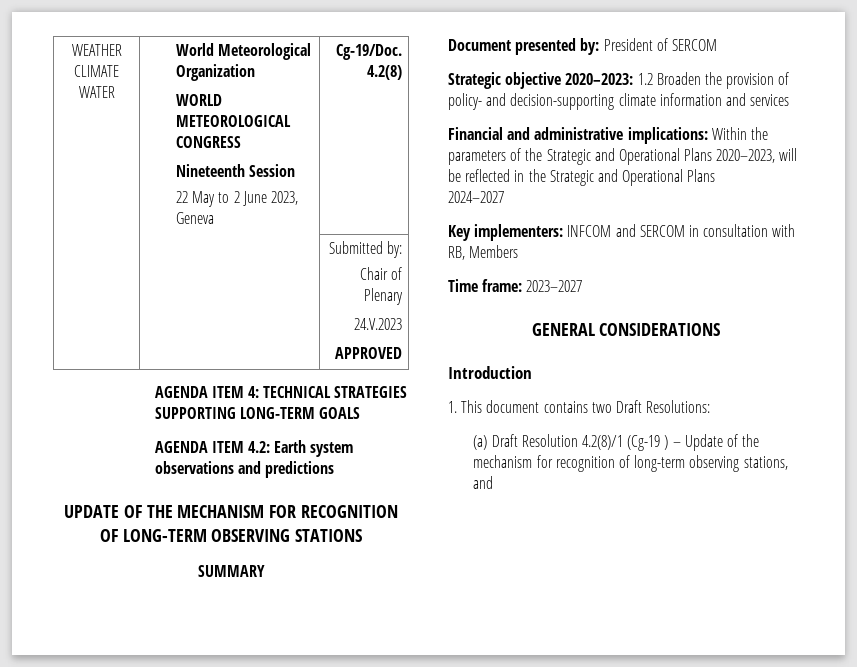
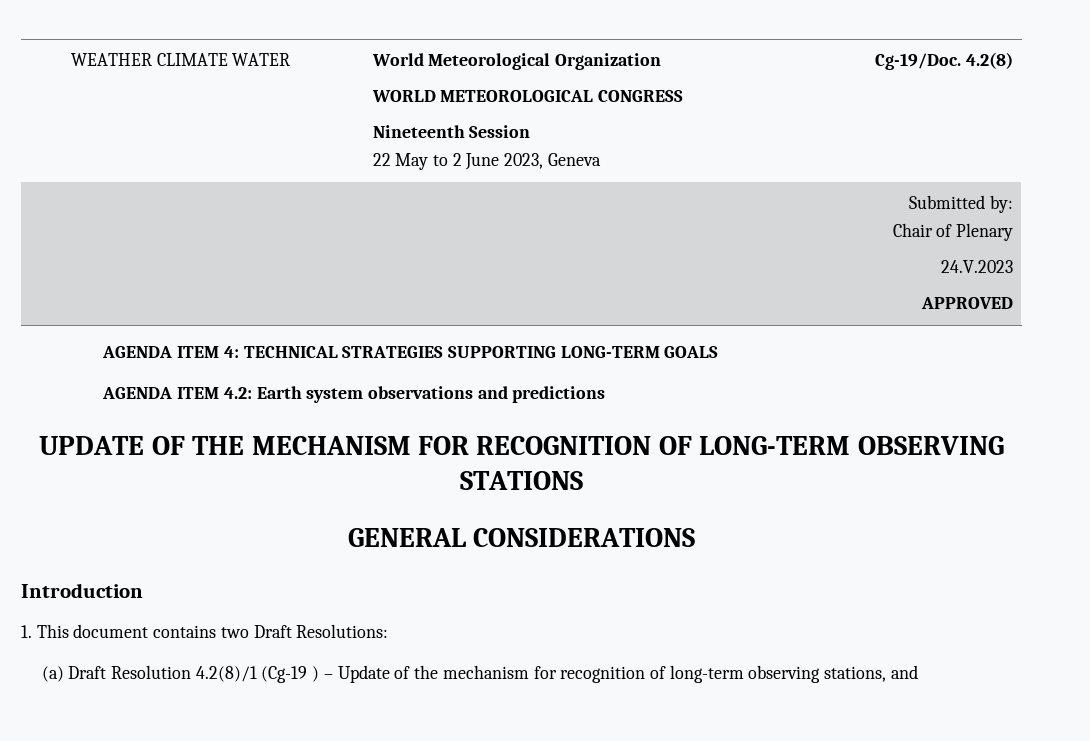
- SUMMARY
- Document presented by: President of SERCOM
- Strategic objective 2020–2023: 1.2 Broaden the provision of policy- and decision-supporting climate information and services
- Financial and administrative implications: Within the parameters of the Strategic and Operational Plans 2020–2023, will be reflected in the Strategic and Operational Plans
- 2024–2027
- Key implementers: INFCOM and SERCOM in consultation with RB, Members
- Time frame: 2023–2027

